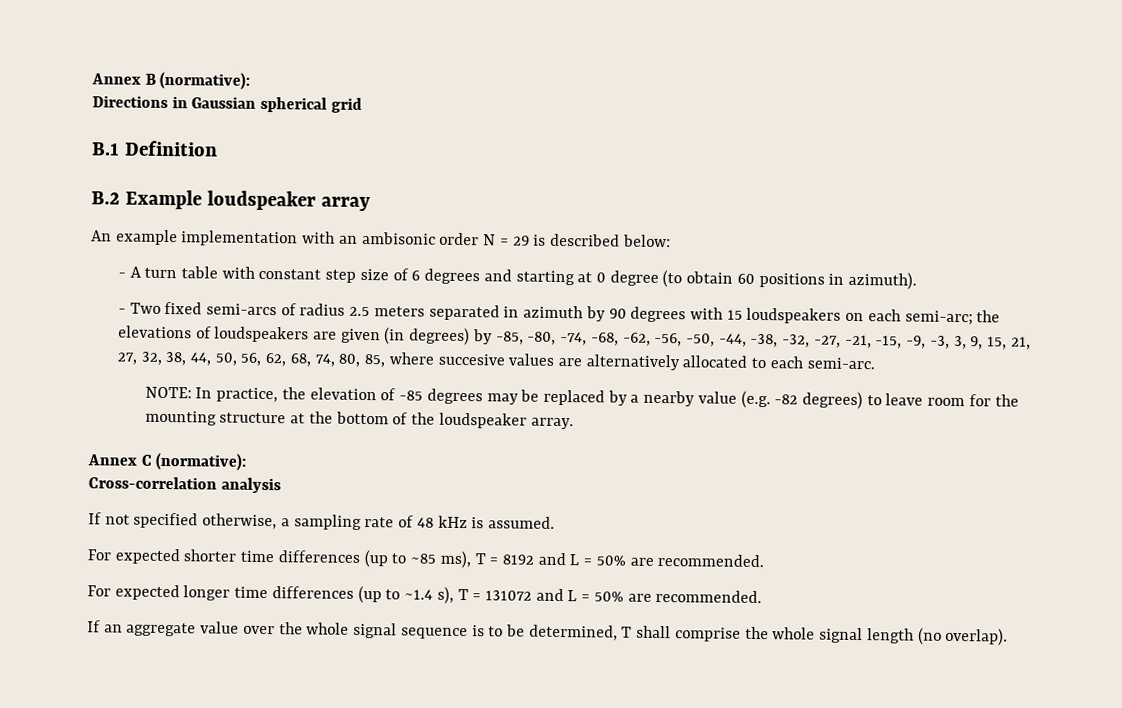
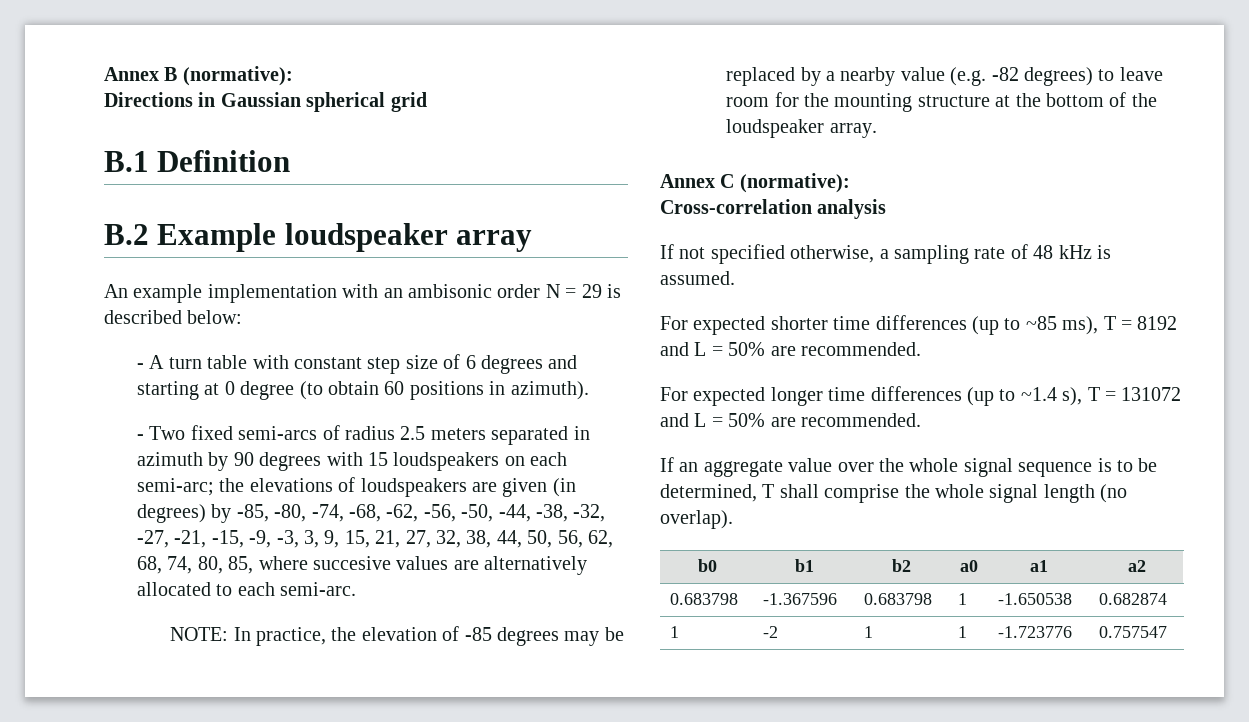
+ b0 | b1 | b2 | a0 | a1 | a2
+ 0.683798 | -1.367596 | 0.683798 | 1 | -1.650538 | 0.682874
+ 1 | -2 | 1 | 1 | -1.723776 | 0.757547

